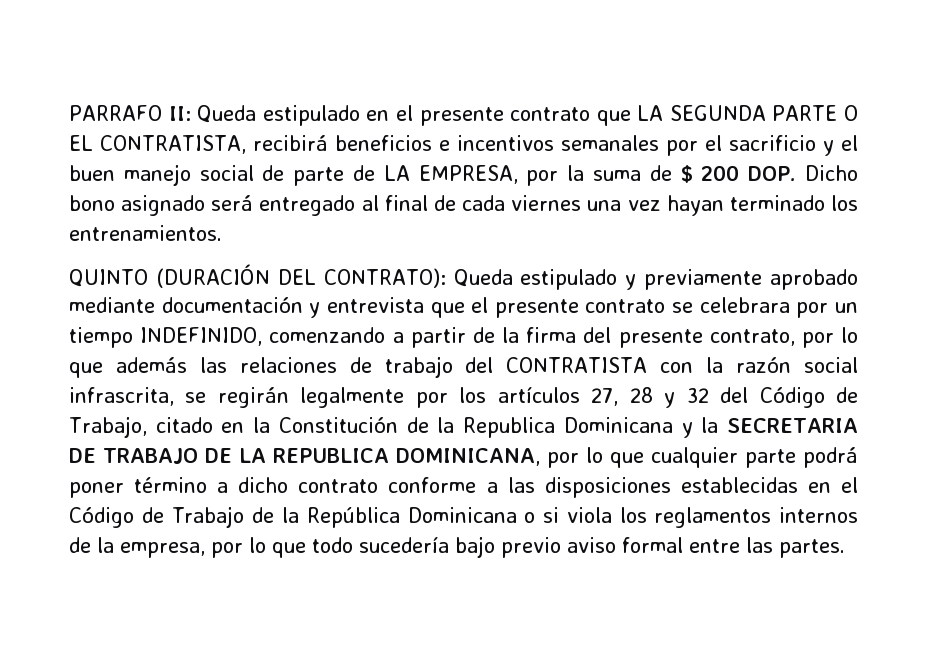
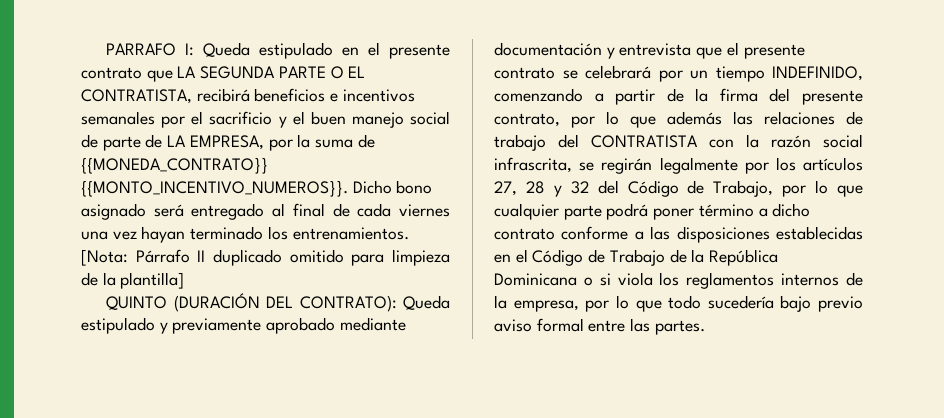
- PARRAFO II: Queda estipulado en el presente contrato que LA SEGUNDA PARTE O EL CONTRATISTA, recibirá beneficios e incentivos semanales por el sacrificio y el buen manejo social de parte de LA EMPRESA, por la suma de $ 200 DOP. Dicho bono asignado será entregado al final de cada viernes una vez hayan terminado los entrenamientos.
+ PARRAFO I: Queda estipulado en el presente contrato que LA SEGUNDA PARTE O EL CONTRATISTA, recibirá beneficios e incentivos semanales por el sacrificio y el buen manejo social de parte de LA EMPRESA, por la suma de {{MONEDA_CONTRATO}} {{MONTO_INCENTIVO_NUMEROS}}. Dicho bono asignado será entregado al final de cada viernes una vez hayan terminado los entrenamientos. [Nota: Párrafo II duplicado omitido para limpieza de la plantilla]
- Queda estipulado y previamente aprobado mediante documentación y entrevista que el presente contrato se celebrara por un tiempo INDEFINIDO, comenzando a partir de la firma del presente contrato, por lo que además las relaciones de trabajo del CONTRATISTA con la razón social infrascrita, se regirán legalmente por los artículos 27, 28 y 32 del Código de Trabajo, citado en la Constitución de la Republica Dominicana y la SECRETARIA DE TRABAJO DE LA REPUBLICA DOMINICANA, por lo que cualquier parte podrá poner término a dicho contrato conforme a las disposiciones establecidas en el Código de Trabajo de la República Dominicana o si viola los reglamentos internos de la empresa, por lo que todo sucedería bajo previo aviso formal entre las partes.
+ Queda estipulado y previamente aprobado mediante documentación y entrevista que el presente contrato se celebrará por un tiempo INDEFINIDO, comenzando a partir de la firma del presente contrato, por lo que además las relaciones de trabajo del CONTRATISTA con la razón social infrascrita, se regirán legalmente por los artículos 27, 28 y 32 del Código de Trabajo, por lo que cualquier parte podrá poner término a dicho contrato conforme a las disposiciones establecidas en el Código de Trabajo de la República Dominicana o si viola los reglamentos internos de la empresa, por lo que todo sucedería bajo previo aviso formal entre las partes.

